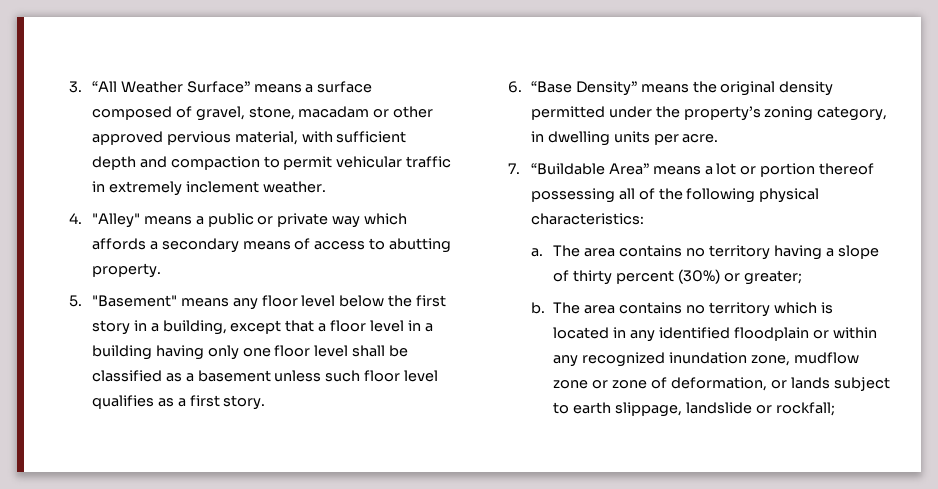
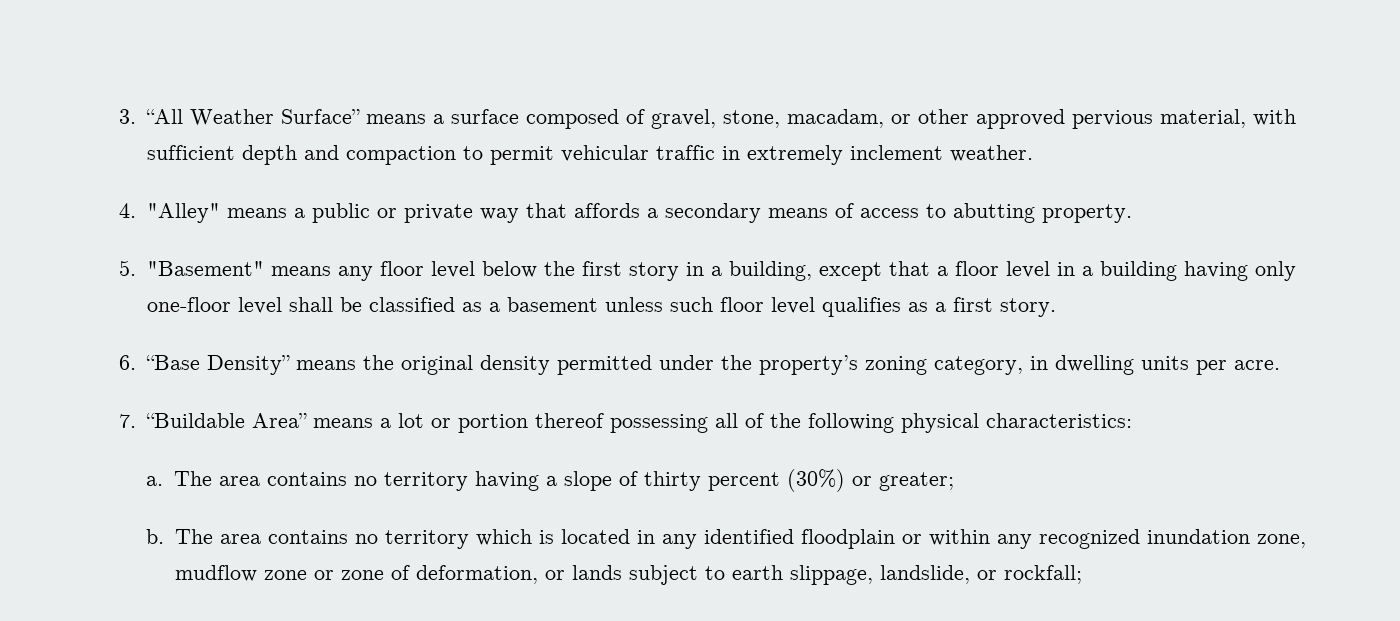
- 3. “All Weather Surface” means a surface composed of gravel, stone, macadam or other approved pervious material, with sufficient depth and compaction to permit vehicular traffic in extremely inclement weather.
+ 3. “All Weather Surface” means a surface composed of gravel, stone, macadam, or other approved pervious material, with sufficient depth and compaction to permit vehicular traffic in extremely inclement weather.
- 4. "Alley" means a public or private way which affords a secondary means of access to abutting property.
+ 4. "Alley" means a public or private way that affords a secondary means of access to abutting property.
- 5. "Basement" means any floor level below the first story in a building, except that a floor level in a building having only one floor level shall be classified as a basement unless such floor level qualifies as a first story.
+ 5. "Basement" means any floor level below the first story in a building, except that a floor level in a building having only one-floor level shall be classified as a basement unless such floor level qualifies as a first story.
- The area contains no territory which is located in any identified floodplain or within any recognized inundation zone, mudflow zone or zone of deformation, or lands subject to earth slippage, landslide or rockfall;
+ The area contains no territory which is located in any identified floodplain or within any recognized inundation zone, mudflow zone or zone of deformation, or lands subject to earth slippage, landslide, or rockfall;

